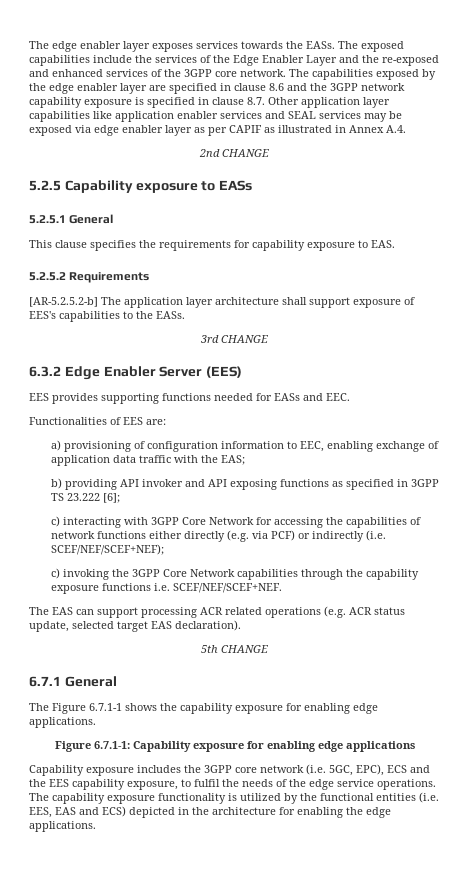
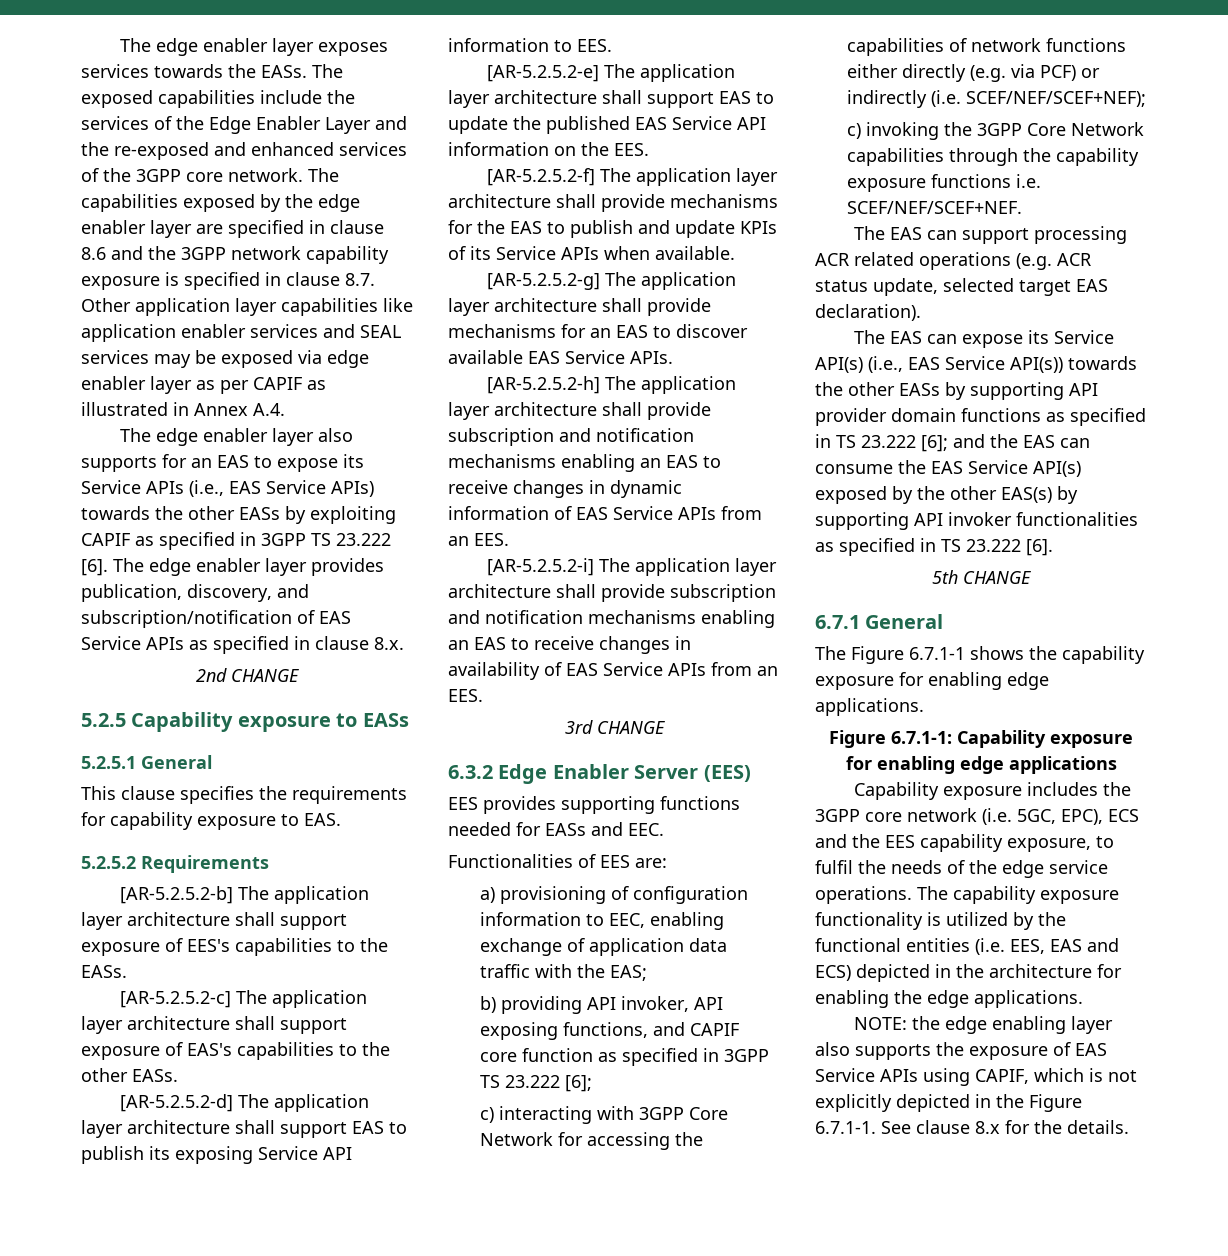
+ The edge enabler layer also supports for an EAS to expose its Service APIs (i.e., EAS Service APIs) towards the other EASs by exploiting CAPIF as specified in 3GPP TS 23.222 [6]. The edge enabler layer provides publication, discovery, and subscription/notification of EAS Service APIs as specified in clause 8.x.
+ [AR-5.2.5.2-c] The application layer architecture shall support exposure of EAS's capabilities to the other EASs.
+ [AR-5.2.5.2-d] The application layer architecture shall support EAS to publish its exposing Service API information to EES.
+ [AR-5.2.5.2-e] The application layer architecture shall support EAS to update the published EAS Service API information on the EES.
+ [AR-5.2.5.2-f] The application layer architecture shall provide mechanisms for the EAS to publish and update KPIs of its Service APIs when available.
+ [AR-5.2.5.2-g] The application layer architecture shall provide mechanisms for an EAS to discover available EAS Service APIs.
+ [AR-5.2.5.2-h] The application layer architecture shall provide subscription and notification mechanisms enabling an EAS to receive changes in dynamic information of EAS Service APIs from an EES.
+ [AR-5.2.5.2-i] The application layer architecture shall provide subscription and notification mechanisms enabling an EAS to receive changes in availability of EAS Service APIs from an EES.
- b) providing API invoker and API exposing functions as specified in 3GPP TS 23.222 [6];
+ b) providing API invoker, API exposing functions, and CAPIF core function as specified in 3GPP TS 23.222 [6];
+ The EAS can expose its Service API(s) (i.e., EAS Service API(s)) towards the other EASs by supporting API provider domain functions as specified in TS 23.222 [6]; and the EAS can consume the EAS Service API(s) exposed by the other EAS(s) by supporting API invoker functionalities as specified in TS 23.222 [6].
+ NOTE: the edge enabling layer also supports the exposure of EAS Service APIs using CAPIF, which is not explicitly depicted in the Figure 6.7.1-1. See clause 8.x for the details.

